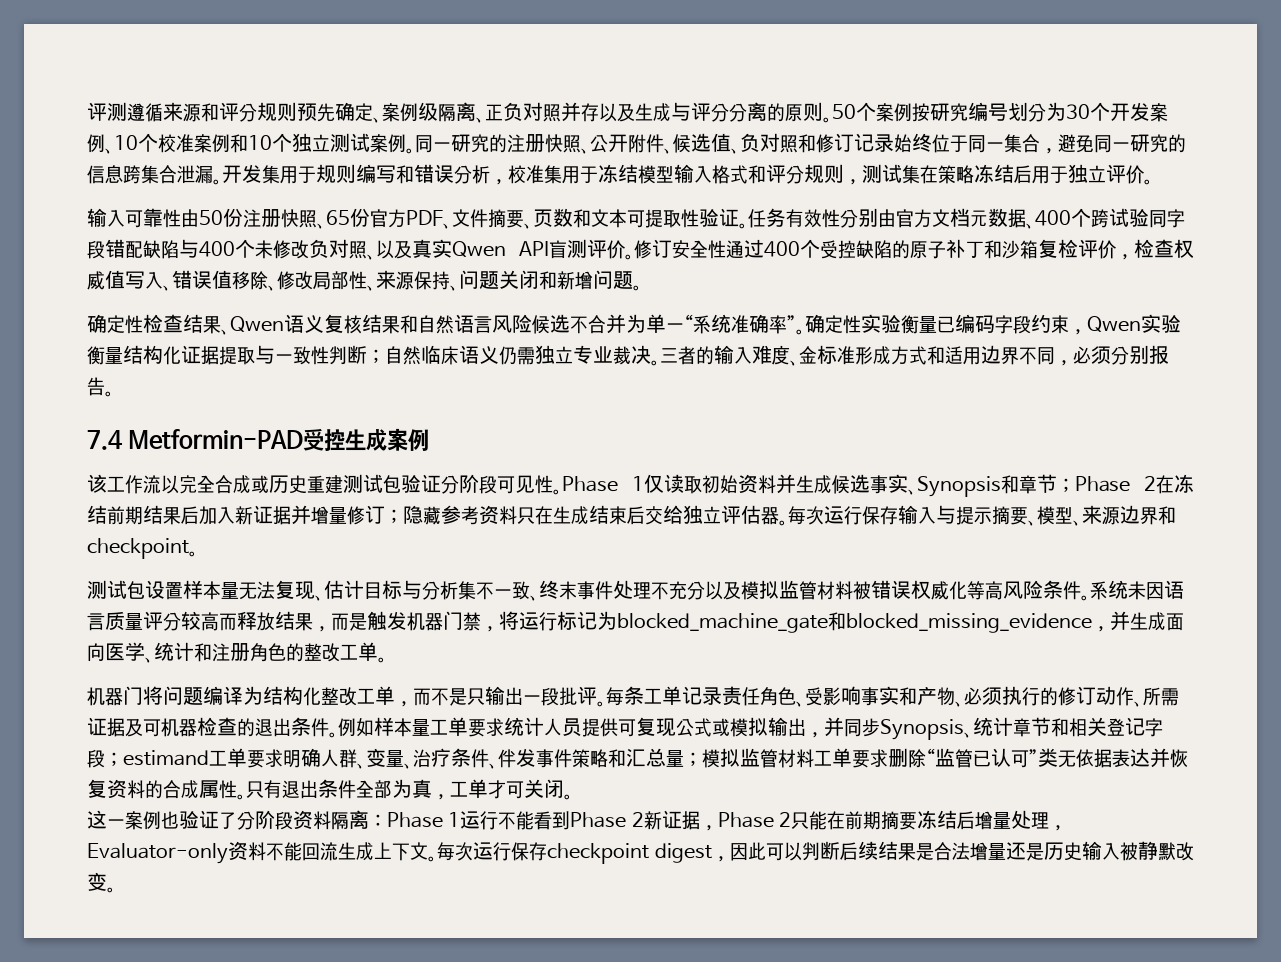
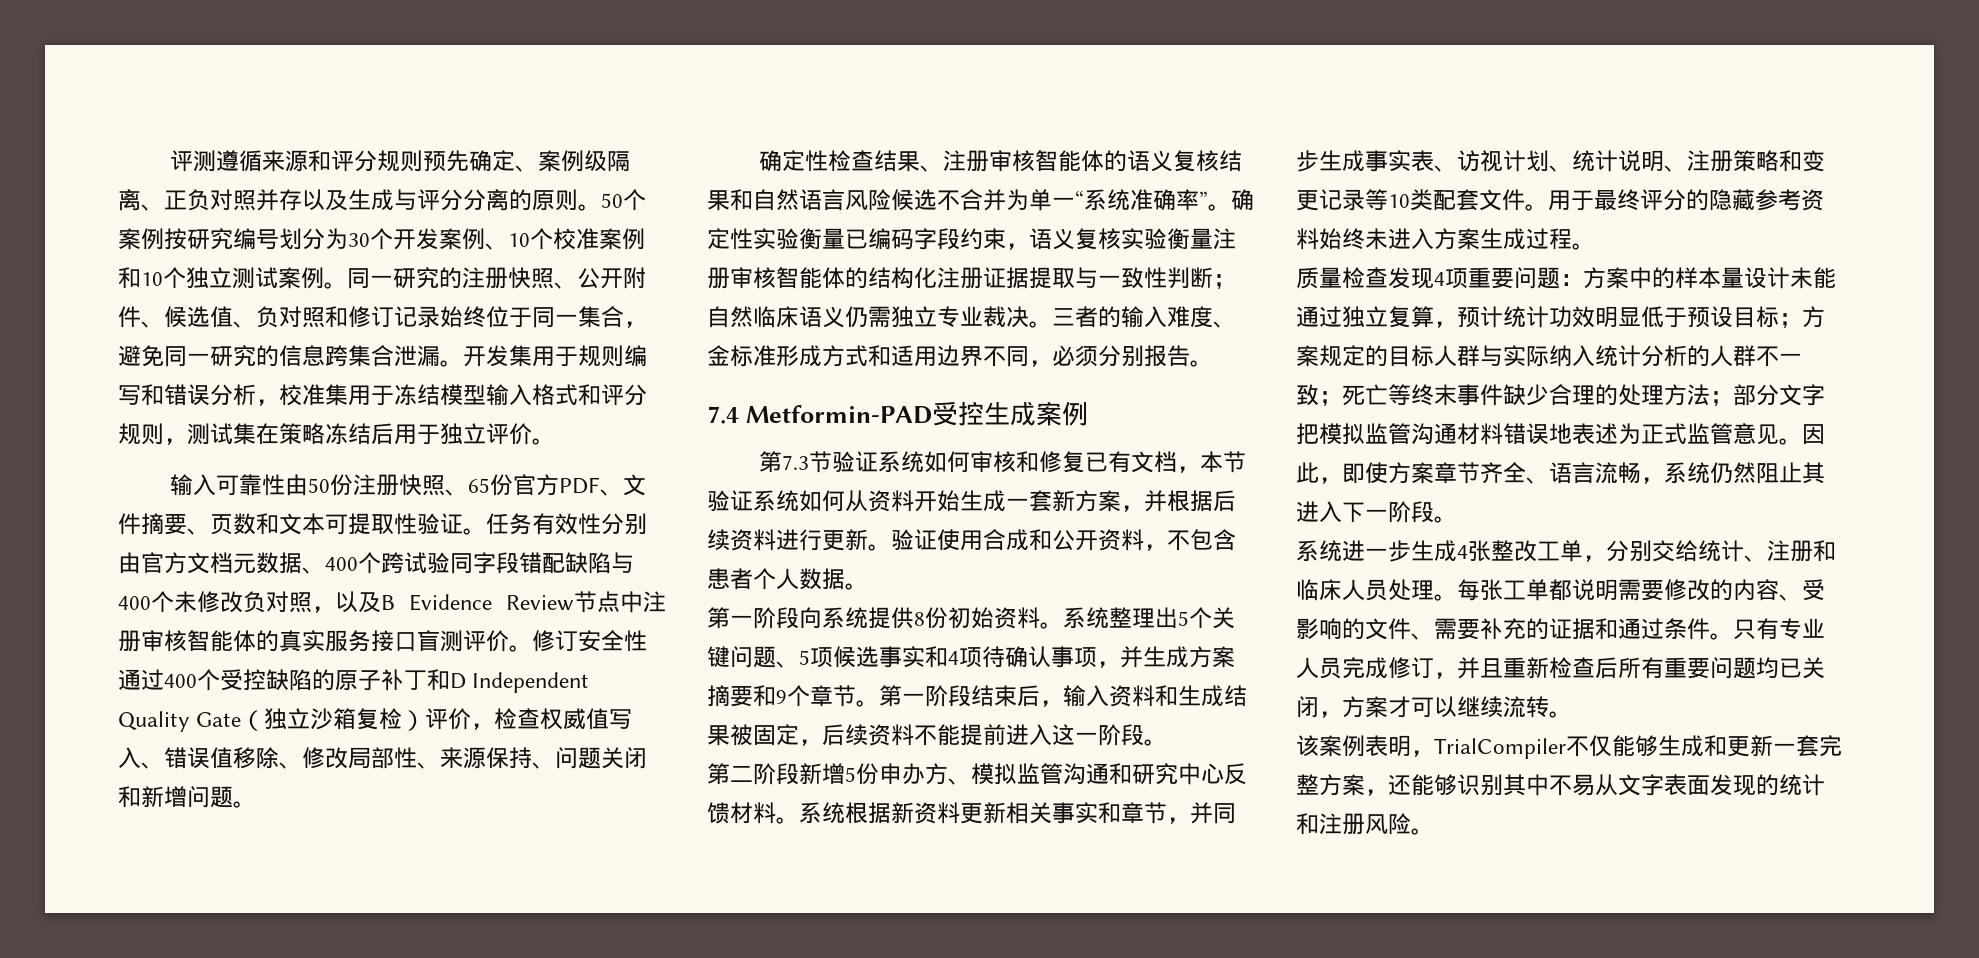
- 任务有效性分别由官方文档元数据、400个跨试验同字段错配缺陷与400个未修改负对照、以及真实Qwen API盲测评价。
+ 任务有效性分别由官方文档元数据、400个跨试验同字段错配缺陷与400个未修改负对照，以及B Evidence Review节点中注册审核智能体的真实服务接口盲测评价。
- 修订安全性通过400个受控缺陷的原子补丁和沙箱复检评价，检查权威值写入、错误值移除、修改局部性、来源保持、问题关闭和新增问题。
+ 修订安全性通过400个受控缺陷的原子补丁和D Independent Quality Gate（独立沙箱复检）评价，检查权威值写入、错误值移除、修改局部性、来源保持、问题关闭和新增问题。
- 确定性检查结果、Qwen语义复核结果和自然语言风险候选不合并为单一“系统准确率”。
+ 确定性检查结果、注册审核智能体的语义复核结果和自然语言风险候选不合并为单一“系统准确率”。
- 确定性实验衡量已编码字段约束，Qwen实验衡量结构化证据提取与一致性判断；自然临床语义仍需独立专业裁决。
+ 确定性实验衡量已编码字段约束，语义复核实验衡量注册审核智能体的结构化注册证据提取与一致性判断；自然临床语义仍需独立专业裁决。
- 该工作流以完全合成或历史重建测试包验证分阶段可见性。Phase 1仅读取初始资料并生成候选事实、Synopsis和章节；Phase 2在冻结前期结果后加入新证据并增量修订；隐藏参考资料只在生成结束后交给独立评估器。每次运行保存输入与提示摘要、模型、来源边界和checkpoint。
- 测试包设置样本量无法复现、估计目标与分析集不一致、终末事件处理不充分以及模拟监管材料被错误权威化等高风险条件。系统未因语言质量评分较高而释放结果，而是触发机器门禁，将运行标记为blocked_machine_gate和blocked_missing_evidence，并生成面向医学、统计和注册角色的整改工单。
- 机器门将问题编译为结构化整改工单，而不是只输出一段批评。每条工单记录责任角色、受影响事实和产物、必须执行的修订动作、所需证据及可机器检查的退出条件。例如样本量工单要求统计人员提供可复现公式或模拟输出，并同步Synopsis、统计章节和相关登记字段；estimand工单要求明确人群、变量、治疗条件、伴发事件策略和汇总量；模拟监管材料工单要求删除“监管已认可”类无依据表达并恢复资料的合成属性。只有退出条件全部为真，工单才可关闭。
- 这一案例也验证了分阶段资料隔离：Phase 1运行不能看到Phase 2新证据，Phase 2只能在前期摘要冻结后增量处理，Evaluator-only资料不能回流生成上下文。每次运行保存checkpoint digest，因此可以判断后续结果是合法增量还是历史输入被静默改变。
+ 第7.3节验证系统如何审核和修复已有文档，本节验证系统如何从资料开始生成一套新方案，并根据后续资料进行更新。验证使用合成和公开资料，不包含患者个人数据。
+ 第一阶段向系统提供8份初始资料。系统整理出5个关键问题、5项候选事实和4项待确认事项，并生成方案摘要和9个章节。第一阶段结束后，输入资料和生成结果被固定，后续资料不能提前进入这一阶段。
+ 第二阶段新增5份申办方、模拟监管沟通和研究中心反馈材料。系统根据新资料更新相关事实和章节，并同步生成事实表、访视计划、统计说明、注册策略和变更记录等10类配套文件。用于最终评分的隐藏参考资料始终未进入方案生成过程。
+ 质量检查发现4项重要问题：方案中的样本量设计未能通过独立复算，预计统计功效明显低于预设目标；方案规定的目标人群与实际纳入统计分析的人群不一致；死亡等终末事件缺少合理的处理方法；部分文字把模拟监管沟通材料错误地表述为正式监管意见。因此，即使方案章节齐全、语言流畅，系统仍然阻止其进入下一阶段。
+ 系统进一步生成4张整改工单，分别交给统计、注册和临床人员处理。每张工单都说明需要修改的内容、受影响的文件、需要补充的证据和通过条件。只有专业人员完成修订，并且重新检查后所有重要问题均已关闭，方案才可以继续流转。
+ 该案例表明，TrialCompiler不仅能够生成和更新一套完整方案，还能够识别其中不易从文字表面发现的统计和注册风险。

